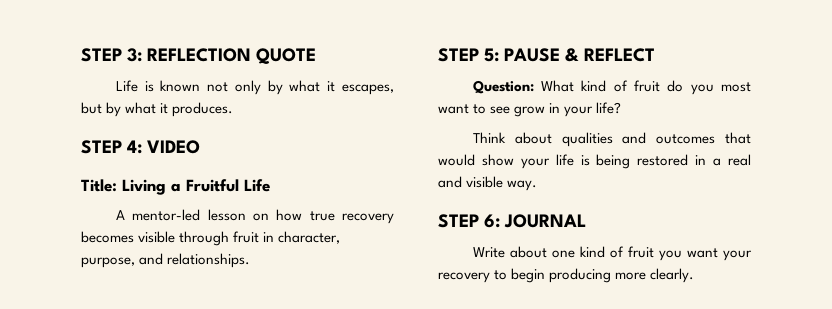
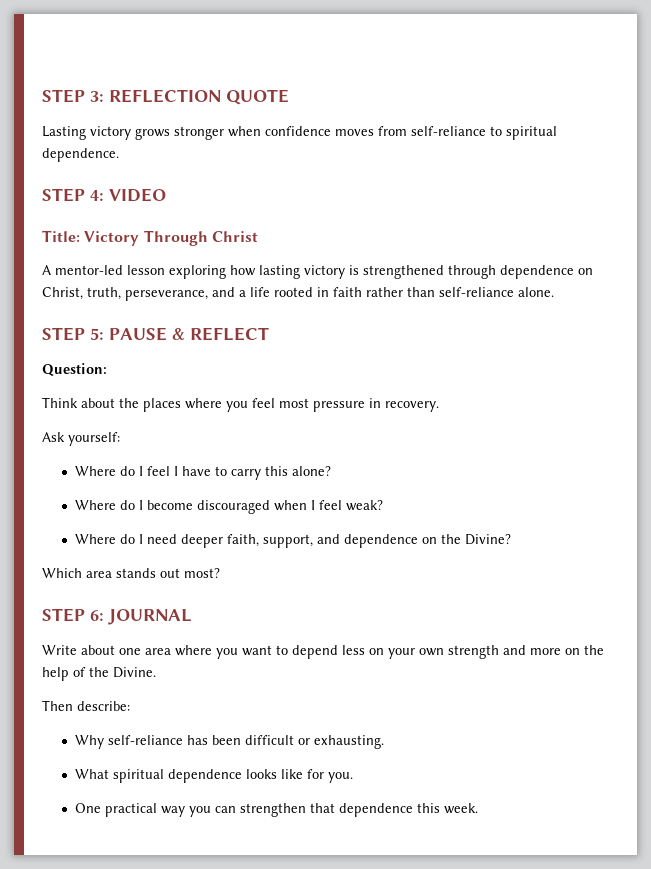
- Life is known not only by what it escapes, but by what it produces.
+ Lasting victory grows stronger when confidence moves from self-reliance to spiritual dependence.
- Title: Living a Fruitful Life
+ Title: Victory Through Christ
- A mentor-led lesson on how true recovery becomes visible through fruit in character, purpose, and relationships.
+ A mentor-led lesson exploring how lasting victory is strengthened through dependence on Christ, truth, perseverance, and a life rooted in faith rather than self-reliance alone.
- Question: What kind of fruit do you most want to see grow in your life?
- Think about qualities and outcomes that would show your life is being restored in a real and visible way.
+ Question:
+ Think about the places where you feel most pressure in recovery.
+ Ask yourself:
+ Where do I feel I have to carry this alone?
+ Where do I become discouraged when I feel weak?
+ Where do I need deeper faith, support, and dependence on the Divine?
+ Which area stands out most?
- Write about one kind of fruit you want your recovery to begin producing more clearly.
+ Write about one area where you want to depend less on your own strength and more on the help of the Divine.
+ Then describe:
+ Why self-reliance has been difficult or exhausting.
+ What spiritual dependence looks like for you.
+ One practical way you can strengthen that dependence this week.

